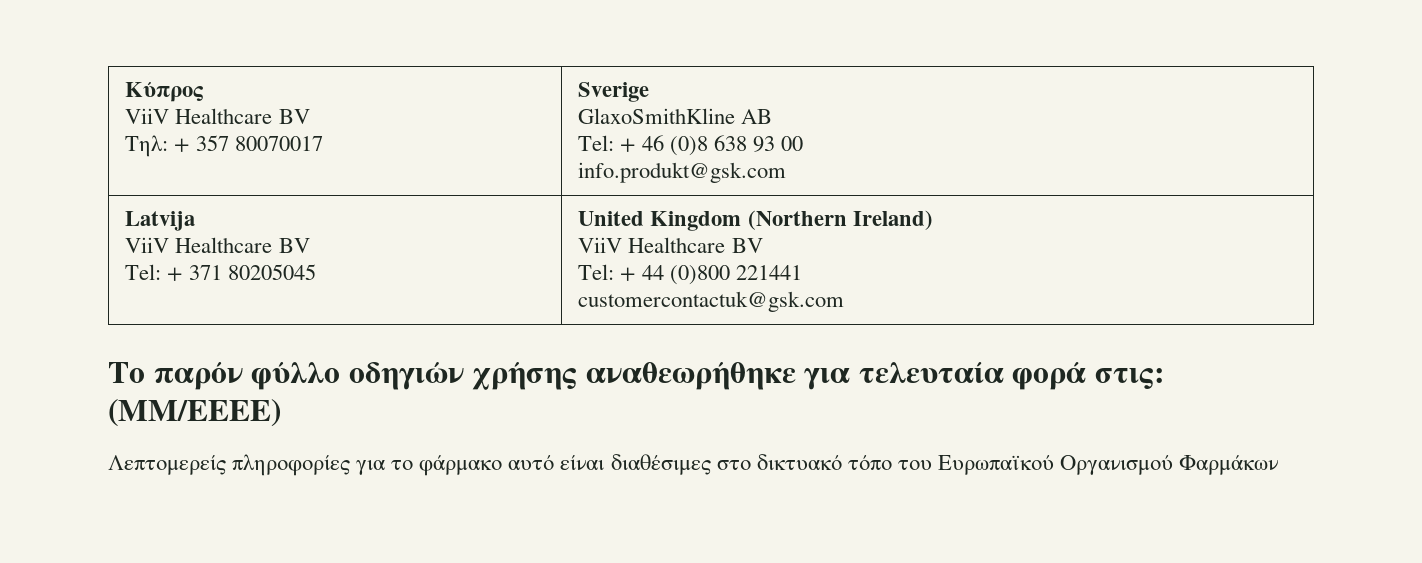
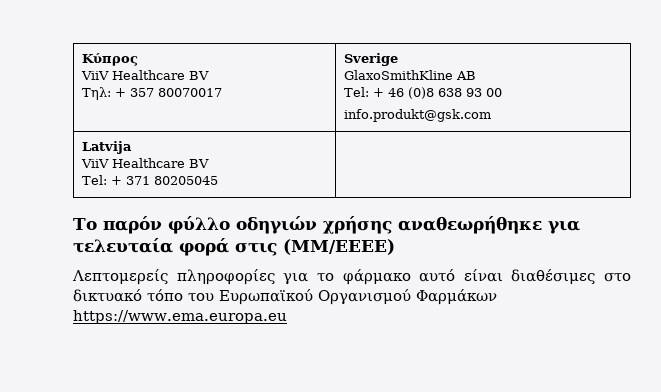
  Latvija
  ViiV Healthcare BV
- Tel: + 371 80205045 | United Kingdom (Northern Ireland)
- ViiV Healthcare BV
- Tel: + 44 (0)800 221441
- customercontactuk@gsk.com
+ Tel: + 371 80205045 |
- Το παρόν φύλλο οδηγιών χρήσης αναθεωρήθηκε για τελευταία φορά στις: (ΜΜ/ΕΕΕΕ)
+ Το παρόν φύλλο οδηγιών χρήσης αναθεωρήθηκε για τελευταία φορά στις (ΜΜ/ΕΕΕΕ)
- Λεπτομερείς πληροφορίες για το φάρμακο αυτό είναι διαθέσιμες στο δικτυακό τόπο του Ευρωπαϊκού Οργανισμού Φαρμάκων
+ Λεπτομερείς πληροφορίες για το φάρμακο αυτό είναι διαθέσιμες στο δικτυακό τόπο του Ευρωπαϊκού Οργανισμού Φαρμάκων https://www.ema.europa.eu

